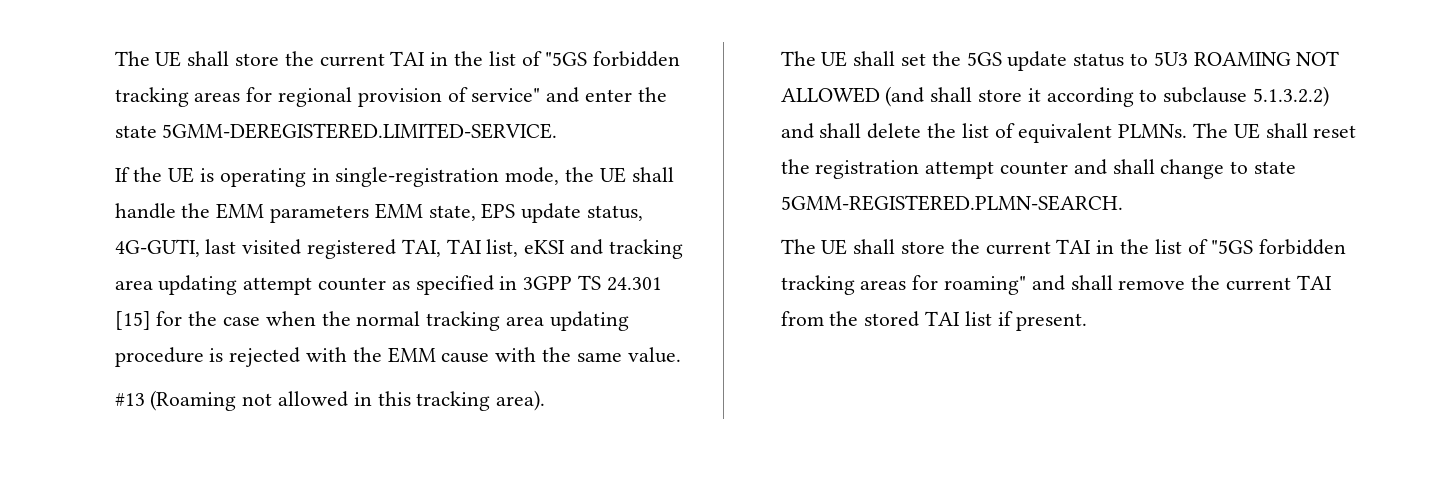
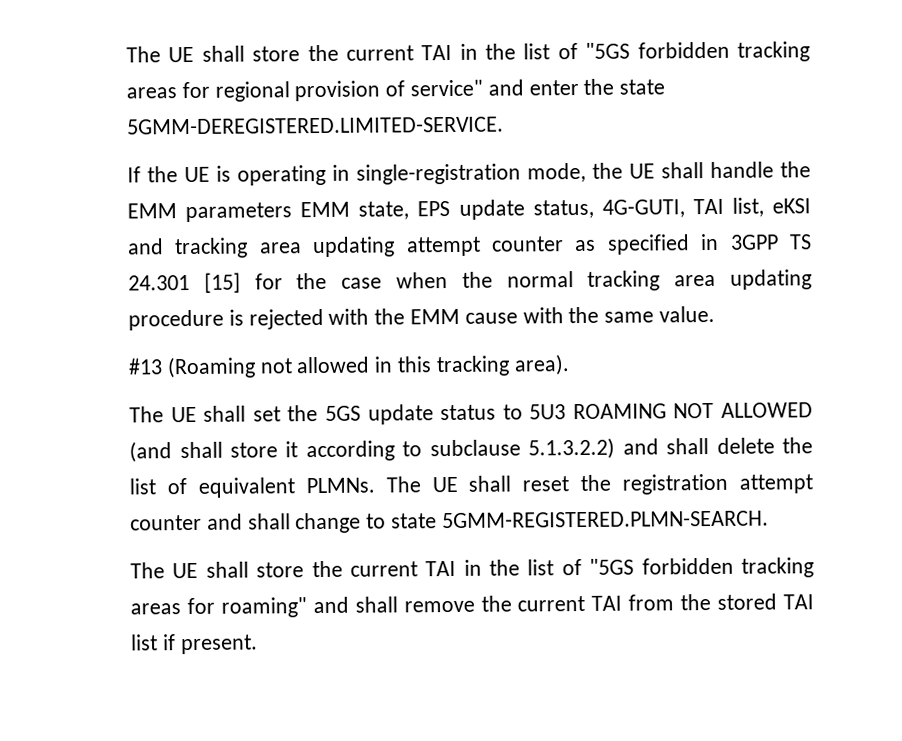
- If the UE is operating in single-registration mode, the UE shall handle the EMM parameters EMM state, EPS update status, 4G-GUTI, last visited registered TAI, TAI list, eKSI and tracking area updating attempt counter as specified in 3GPP TS 24.301 [15] for the case when the normal tracking area updating procedure is rejected with the EMM cause with the same value.
+ If the UE is operating in single-registration mode, the UE shall handle the EMM parameters EMM state, EPS update status, 4G-GUTI, TAI list, eKSI and tracking area updating attempt counter as specified in 3GPP TS 24.301 [15] for the case when the normal tracking area updating procedure is rejected with the EMM cause with the same value.

